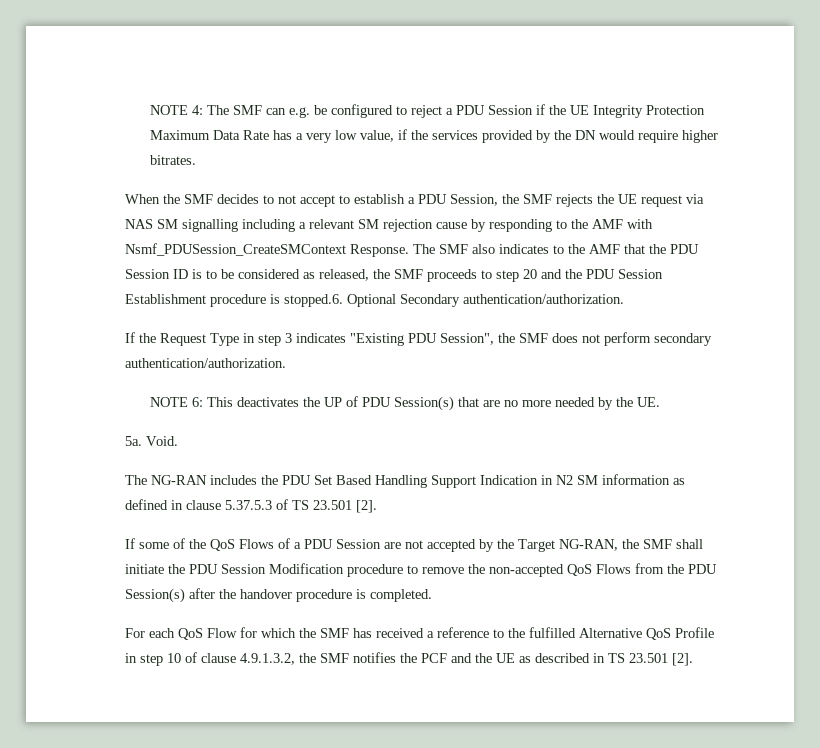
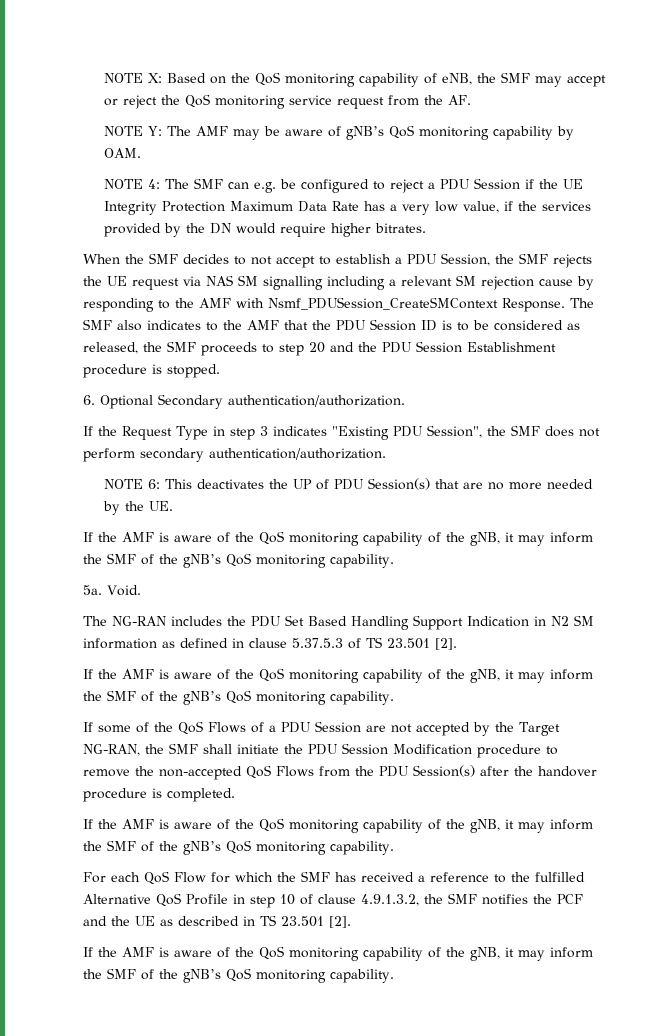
+ NOTE X: Based on the QoS monitoring capability of eNB, the SMF may accept or reject the QoS monitoring service request from the AF.
+ NOTE Y: The AMF may be aware of gNB’s QoS monitoring capability by OAM.
- The SMF also indicates to the AMF that the PDU Session ID is to be considered as released, the SMF proceeds to step 20 and the PDU Session Establishment procedure is stopped.6. Optional Secondary authentication/authorization.
+ The SMF also indicates to the AMF that the PDU Session ID is to be considered as released, the SMF proceeds to step 20 and the PDU Session Establishment procedure is stopped.
+ 6. Optional Secondary authentication/authorization.
  NOTE 6: This deactivates the UP of PDU Session(s) that are no more needed by the UE.
+ If the AMF is aware of the QoS monitoring capability of the gNB, it may inform the SMF of the gNB’s QoS monitoring capability.
  The NG-RAN includes the PDU Set Based Handling Support Indication in N2 SM information as defined in clause 5.37.5.3 of TS 23.501 [2].
+ If the AMF is aware of the QoS monitoring capability of the gNB, it may inform the SMF of the gNB’s QoS monitoring capability.
  If some of the QoS Flows of a PDU Session are not accepted by the Target NG-RAN, the SMF shall initiate the PDU Session Modification procedure to remove the non-accepted QoS Flows from the PDU Session(s) after the handover procedure is completed.
+ If the AMF is aware of the QoS monitoring capability of the gNB, it may inform the SMF of the gNB’s QoS monitoring capability.
  For each QoS Flow for which the SMF has received a reference to the fulfilled Alternative QoS Profile in step 10 of clause 4.9.1.3.2, the SMF notifies the PCF and the UE as described in TS 23.501 [2].
+ If the AMF is aware of the QoS monitoring capability of the gNB, it may inform the SMF of the gNB’s QoS monitoring capability.

